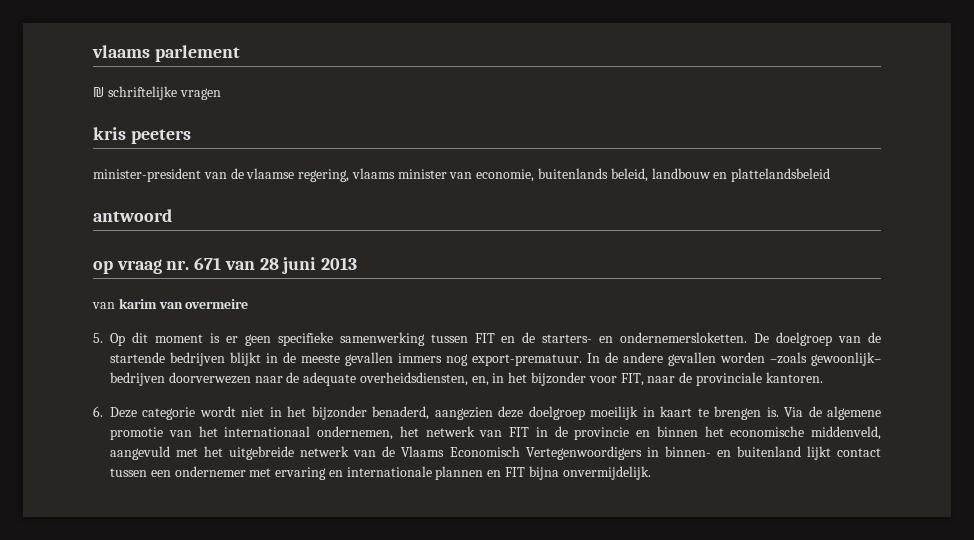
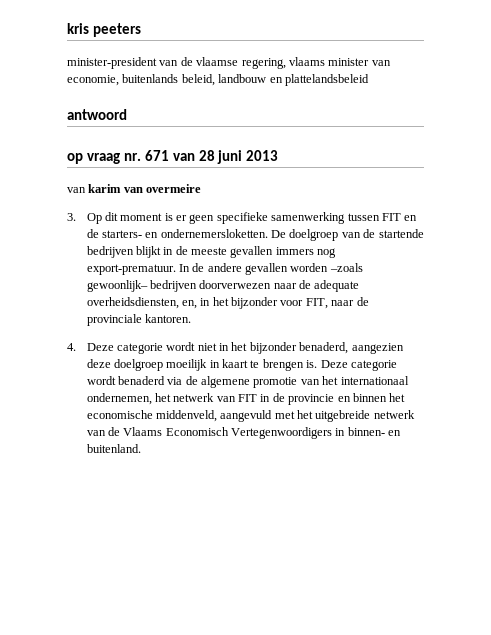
- vlaams parlement
- ₪ schriftelijke vragen
- 5. Op dit moment is er geen specifieke samenwerking tussen FIT en de starters- en ondernemersloketten.
+ 3. Op dit moment is er geen specifieke samenwerking tussen FIT en de starters- en ondernemersloketten.
- 6. Deze categorie wordt niet in het bijzonder benaderd, aangezien deze doelgroep moeilijk in kaart te brengen is.
+ 4. Deze categorie wordt niet in het bijzonder benaderd, aangezien deze doelgroep moeilijk in kaart te brengen is.
- Via de algemene promotie van het internationaal ondernemen, het netwerk van FIT in de provincie en binnen het economische middenveld, aangevuld met het uitgebreide netwerk van de Vlaams Economisch Vertegenwoordigers in binnen- en buitenland lijkt contact tussen een ondernemer met ervaring en internationale plannen en FIT bijna onvermijdelijk.
+ Deze categorie wordt benaderd via de algemene promotie van het internationaal ondernemen, het netwerk van FIT in de provincie en binnen het economische middenveld, aangevuld met het uitgebreide netwerk van de Vlaams Economisch Vertegenwoordigers in binnen- en buitenland.

